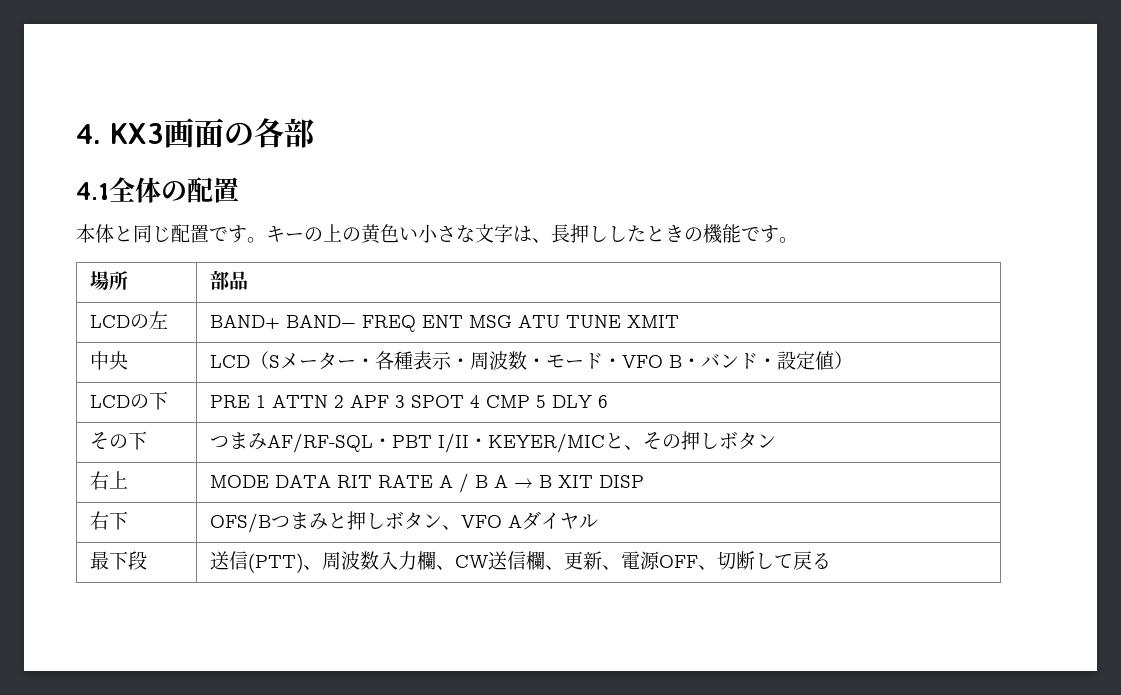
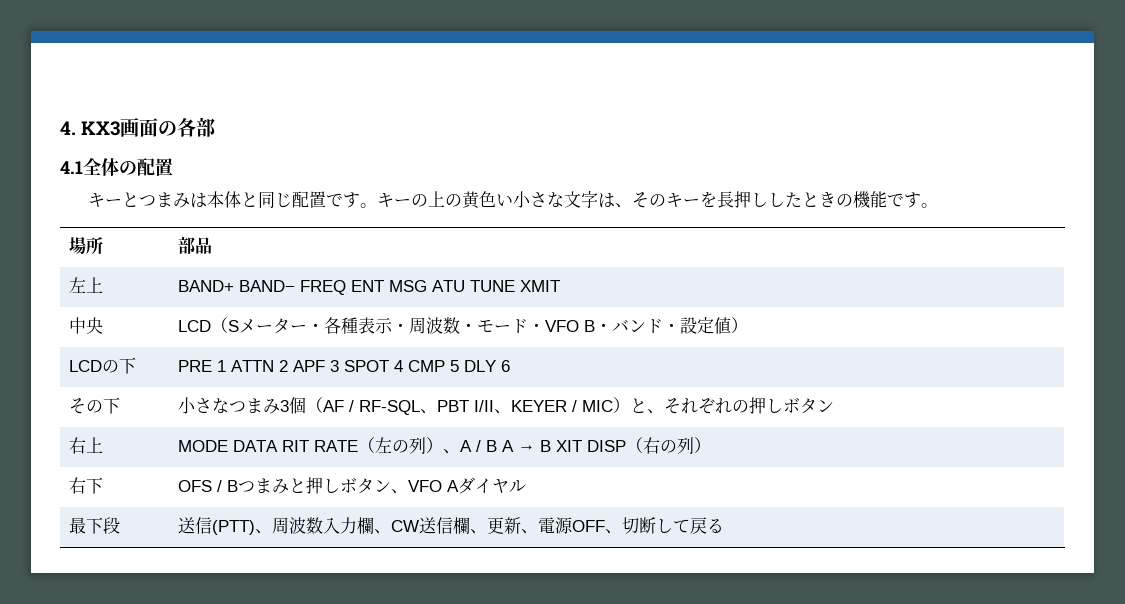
- 本体と同じ配置です。
+ キーとつまみは本体と同じ配置です。
- キーの上の黄色い小さな文字は、長押ししたときの機能です。
+ キーの上の黄色い小さな文字は、そのキーを長押ししたときの機能です。
- LCDの左 | BAND+ BAND− FREQ ENT MSG ATU TUNE XMIT
+ 左上 | BAND+ BAND− FREQ ENT MSG ATU TUNE XMIT
- その下 | つまみAF/RF-SQL・PBT I/II・KEYER/MICと、その押しボタン
+ その下 | 小さなつまみ3個（AF / RF-SQL、PBT I/II、KEYER / MIC）と、それぞれの押しボタン
- 右上 | MODE DATA RIT RATE A / B A → B XIT DISP
+ 右上 | MODE DATA RIT RATE（左の列）、A / B A → B XIT DISP（右の列）
- 右下 | OFS/Bつまみと押しボタン、VFO Aダイヤル
+ 右下 | OFS / Bつまみと押しボタン、VFO Aダイヤル

